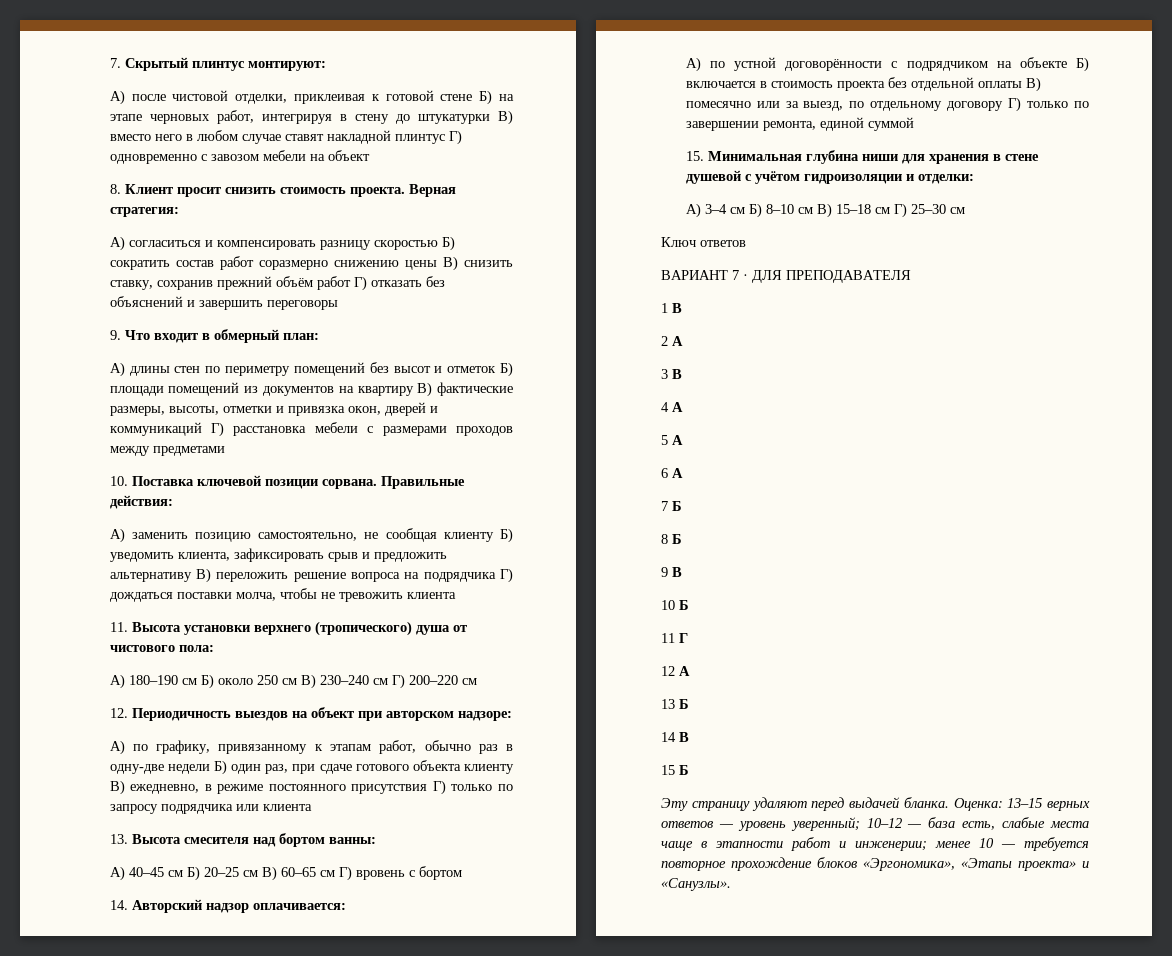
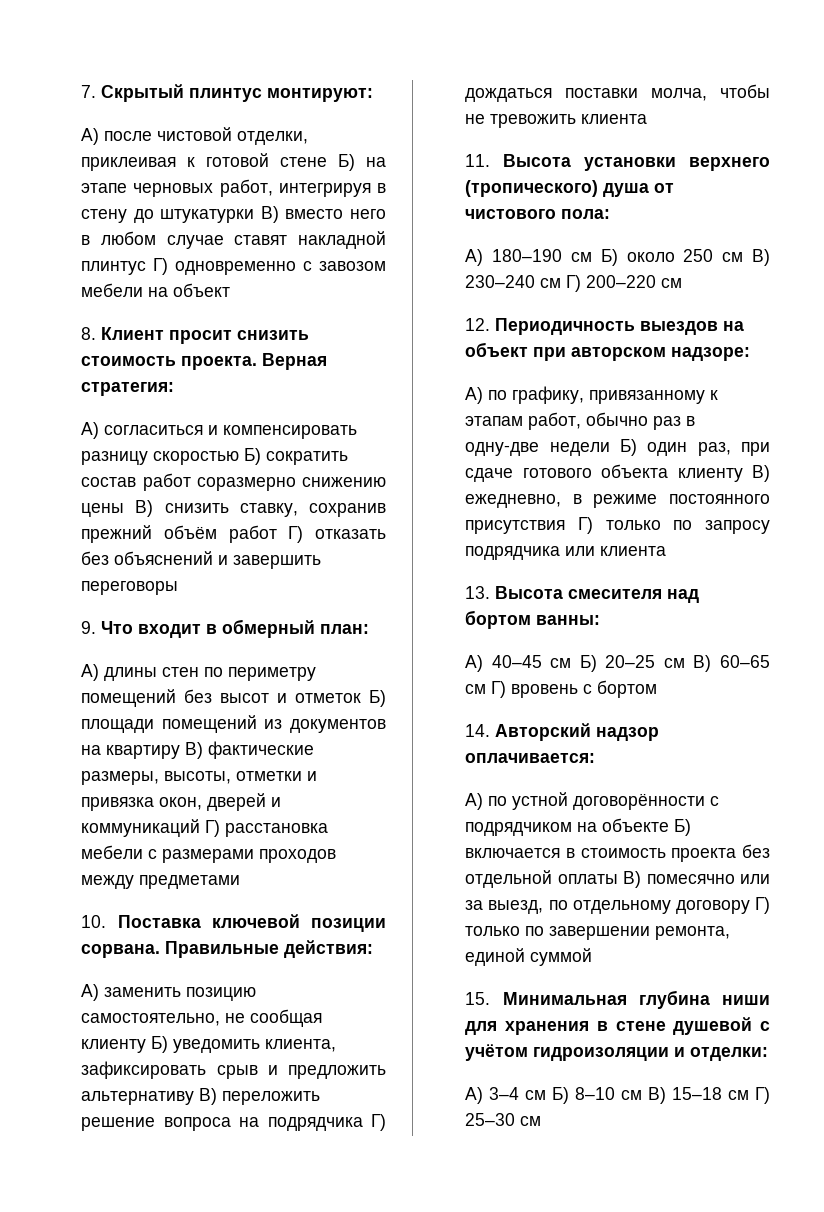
- Ключ ответов
- ВАРИАНТ 7 · ДЛЯ ПРЕПОДАВАТЕЛЯ
- 1 В
- 2 А
- 3 В
- 4 А
- 5 А
- 6 А
- 7 Б
- 8 Б
- 9 В
- 10 Б
- 11 Г
- 12 А
- 13 Б
- 14 В
- 15 Б
- Эту страницу удаляют перед выдачей бланка. Оценка: 13–15 верных ответов — уровень уверенный; 10–12 — база есть, слабые места чаще в этапности работ и инженерии; менее 10 — требуется повторное прохождение блоков «Эргономика», «Этапы проекта» и «Санузлы».

